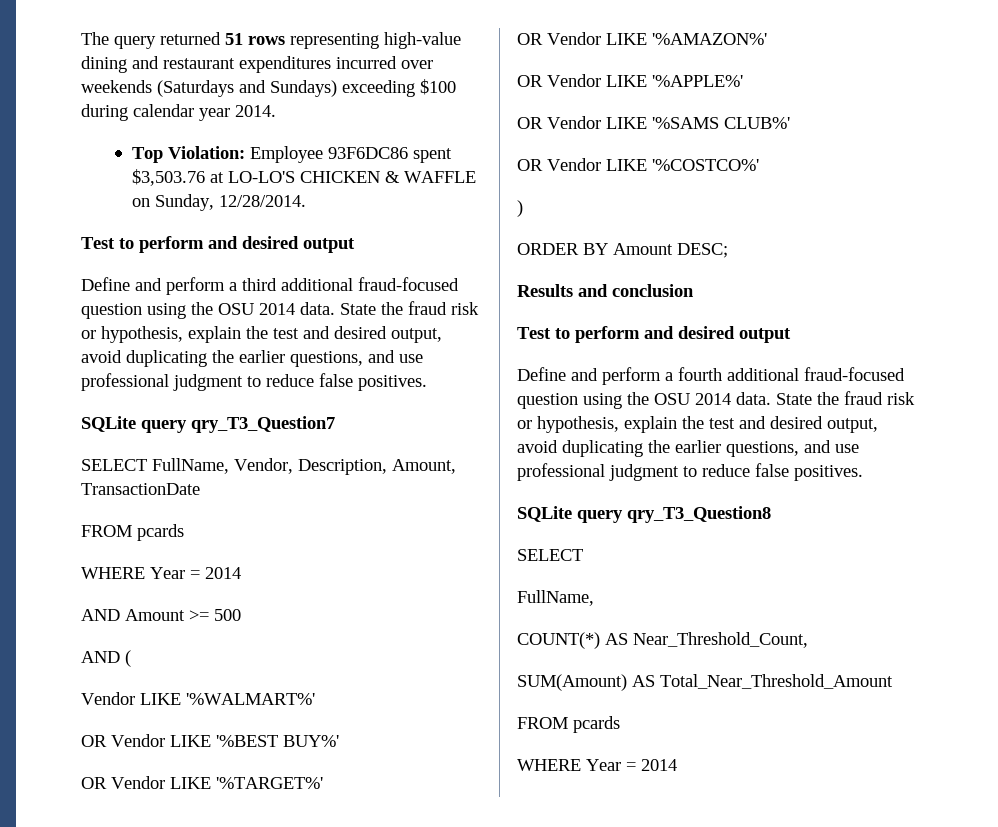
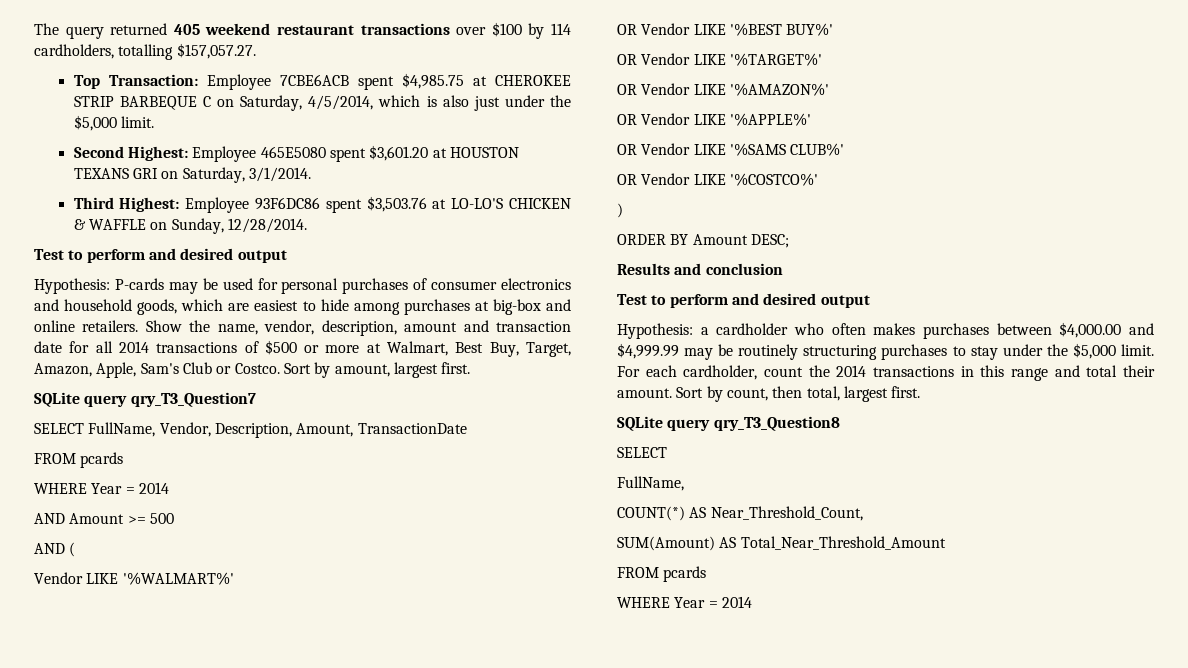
- The query returned 51 rows representing high-value dining and restaurant expenditures incurred over weekends (Saturdays and Sundays) exceeding $100 during calendar year 2014.
- Top Violation: Employee 93F6DC86 spent $3,503.76 at LO-LO'S CHICKEN & WAFFLE on Sunday, 12/28/2014.
+ The query returned 405 weekend restaurant transactions over $100 by 114 cardholders, totalling $157,057.27.
+ Top Transaction: Employee 7CBE6ACB spent $4,985.75 at CHEROKEE STRIP BARBEQUE C on Saturday, 4/5/2014, which is also just under the $5,000 limit.
+ Second Highest: Employee 465E5080 spent $3,601.20 at HOUSTON TEXANS GRI on Saturday, 3/1/2014.
+ Third Highest: Employee 93F6DC86 spent $3,503.76 at LO-LO'S CHICKEN & WAFFLE on Sunday, 12/28/2014.
- Define and perform a third additional fraud-focused question using the OSU 2014 data. State the fraud risk or hypothesis, explain the test and desired output, avoid duplicating the earlier questions, and use professional judgment to reduce false positives.
+ Hypothesis: P-cards may be used for personal purchases of consumer electronics and household goods, which are easiest to hide among purchases at big-box and online retailers. Show the name, vendor, description, amount and transaction date for all 2014 transactions of $500 or more at Walmart, Best Buy, Target, Amazon, Apple, Sam's Club or Costco. Sort by amount, largest first.
- Define and perform a fourth additional fraud-focused question using the OSU 2014 data. State the fraud risk or hypothesis, explain the test and desired output, avoid duplicating the earlier questions, and use professional judgment to reduce false positives.
+ Hypothesis: a cardholder who often makes purchases between $4,000.00 and $4,999.99 may be routinely structuring purchases to stay under the $5,000 limit. For each cardholder, count the 2014 transactions in this range and total their amount. Sort by count, then total, largest first.

